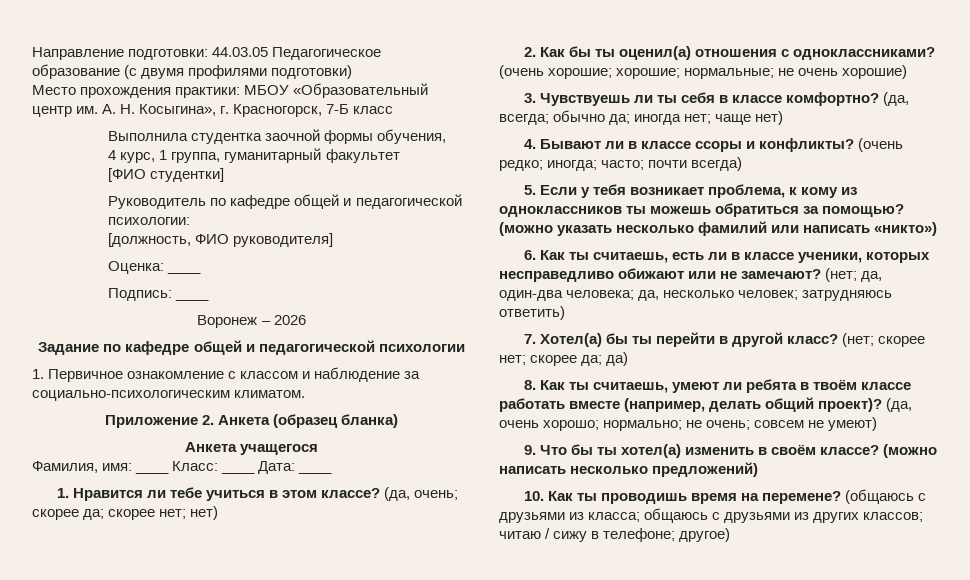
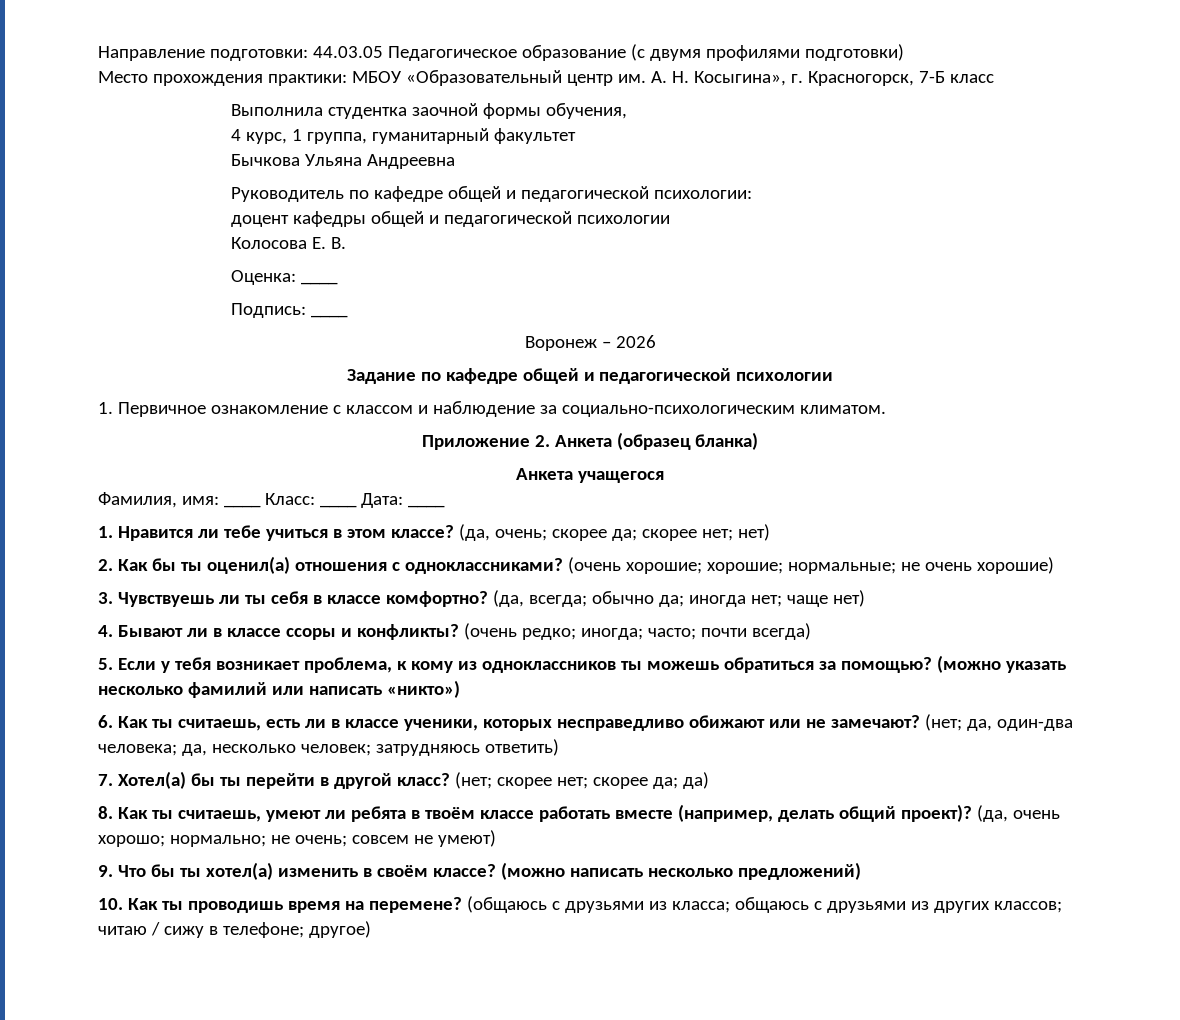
- [ФИО студентки]
+ Бычкова Ульяна Андреевна
- [должность, ФИО руководителя]
+ доцент кафедры общей и педагогической психологии
+ Колосова Е. В.

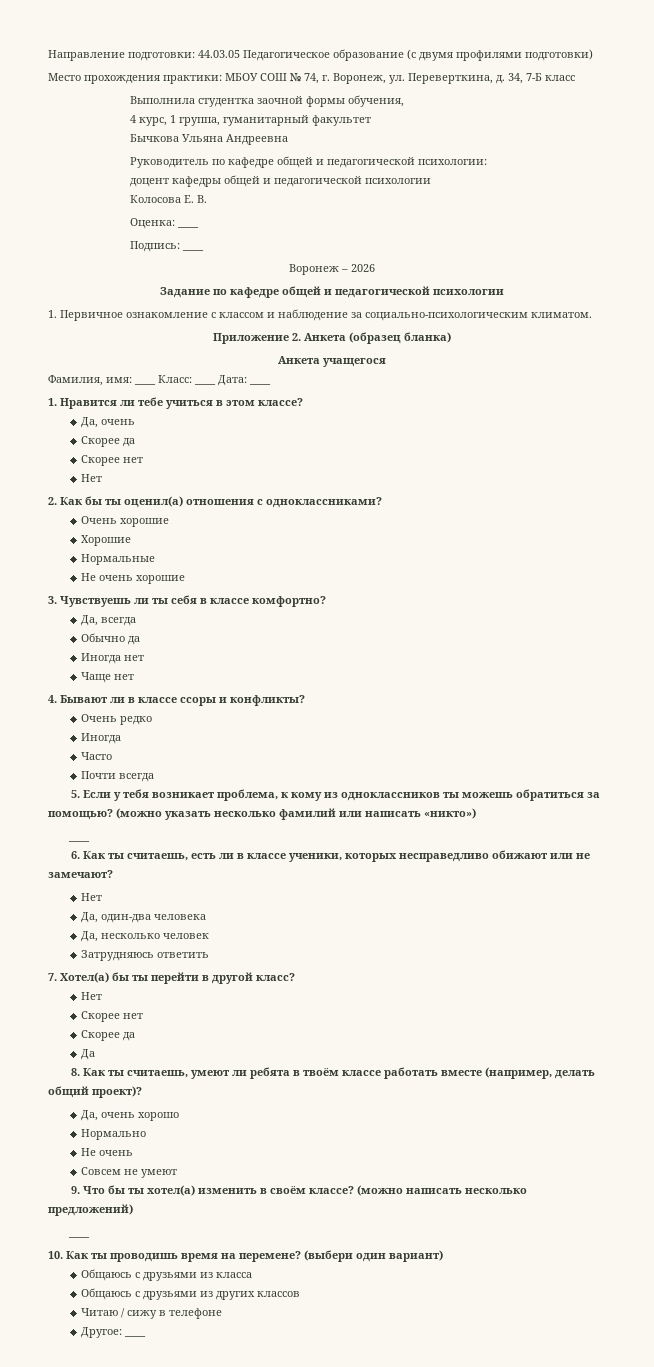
- Место прохождения практики: МБОУ «Образовательный центр им. А. Н. Косыгина», г. Красногорск, 7-Б класс
+ Место прохождения практики: МБОУ СОШ № 74, г. Воронеж, ул. Переверткина, д. 34, 7-Б класс
- 1. Нравится ли тебе учиться в этом классе? (да, очень; скорее да; скорее нет; нет)
+ 1. Нравится ли тебе учиться в этом классе?
+ Да, очень
+ Скорее да
+ Скорее нет
+ Нет
- 2. Как бы ты оценил(а) отношения с одноклассниками? (очень хорошие; хорошие; нормальные; не очень хорошие)
+ 2. Как бы ты оценил(а) отношения с одноклассниками?
+ Очень хорошие
+ Хорошие
+ Нормальные
+ Не очень хорошие
- 3. Чувствуешь ли ты себя в классе комфортно? (да, всегда; обычно да; иногда нет; чаще нет)
+ 3. Чувствуешь ли ты себя в классе комфортно?
+ Да, всегда
+ Обычно да
+ Иногда нет
+ Чаще нет
- 4. Бывают ли в классе ссоры и конфликты? (очень редко; иногда; часто; почти всегда)
+ 4. Бывают ли в классе ссоры и конфликты?
+ Очень редко
+ Иногда
+ Часто
+ Почти всегда
  (можно указать несколько фамилий или написать «никто»)
+ ____
- 6. Как ты считаешь, есть ли в классе ученики, которых несправедливо обижают или не замечают? (нет; да, один-два человека; да, несколько человек; затрудняюсь ответить)
+ 6. Как ты считаешь, есть ли в классе ученики, которых несправедливо обижают или не замечают?
+ Нет
+ Да, один-два человека
+ Да, несколько человек
+ Затрудняюсь ответить
- 7. Хотел(а) бы ты перейти в другой класс? (нет; скорее нет; скорее да; да)
+ 7. Хотел(а) бы ты перейти в другой класс?
+ Нет
+ Скорее нет
+ Скорее да
+ Да
- 8. Как ты считаешь, умеют ли ребята в твоём классе работать вместе (например, делать общий проект)? (да, очень хорошо; нормально; не очень; совсем не умеют)
+ 8. Как ты считаешь, умеют ли ребята в твоём классе работать вместе (например, делать общий проект)?
+ Да, очень хорошо
+ Нормально
+ Не очень
+ Совсем не умеют
  (можно написать несколько предложений)
+ ____
- (общаюсь с друзьями из класса; общаюсь с друзьями из других классов; читаю / сижу в телефоне; другое)
+ (выбери один вариант)
+ Общаюсь с друзьями из класса
+ Общаюсь с друзьями из других классов
+ Читаю / сижу в телефоне
+ Другое: ____

